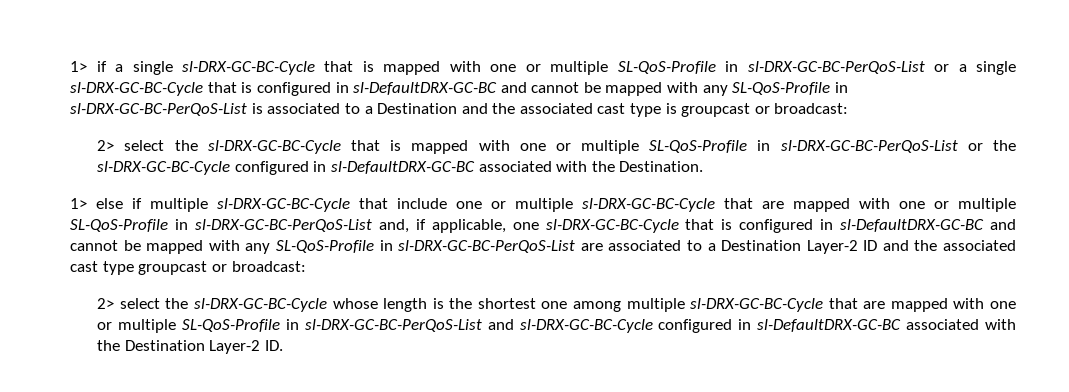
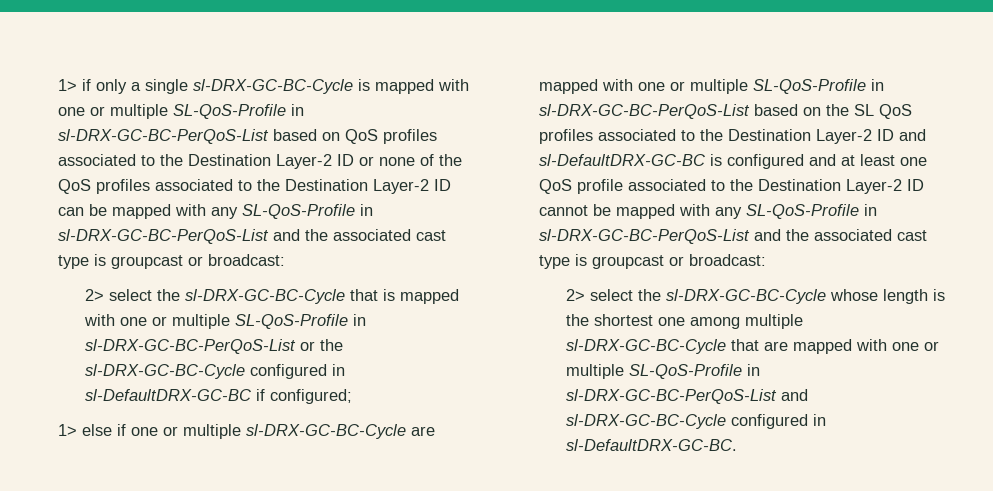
- 1> if a single sl-DRX-GC-BC-Cycle that is mapped with one or multiple SL-QoS-Profile in sl-DRX-GC-BC-PerQoS-List or a single sl-DRX-GC-BC-Cycle that is configured in sl-DefaultDRX-GC-BC and cannot be mapped with any SL-QoS-Profile in sl-DRX-GC-BC-PerQoS-List is associated to a Destination and the associated cast type is groupcast or broadcast:
+ 1> if only a single sl-DRX-GC-BC-Cycle is mapped with one or multiple SL-QoS-Profile in sl-DRX-GC-BC-PerQoS-List based on QoS profiles associated to the Destination Layer-2 ID or none of the QoS profiles associated to the Destination Layer-2 ID can be mapped with any SL-QoS-Profile in sl-DRX-GC-BC-PerQoS-List and the associated cast type is groupcast or broadcast:
- 2> select the sl-DRX-GC-BC-Cycle that is mapped with one or multiple SL-QoS-Profile in sl-DRX-GC-BC-PerQoS-List or the sl-DRX-GC-BC-Cycle configured in sl-DefaultDRX-GC-BC associated with the Destination.
+ 2> select the sl-DRX-GC-BC-Cycle that is mapped with one or multiple SL-QoS-Profile in sl-DRX-GC-BC-PerQoS-List or the sl-DRX-GC-BC-Cycle configured in sl-DefaultDRX-GC-BC if configured;
- 1> else if multiple sl-DRX-GC-BC-Cycle that include one or multiple sl-DRX-GC-BC-Cycle that are mapped with one or multiple SL-QoS-Profile in sl-DRX-GC-BC-PerQoS-List and, if applicable, one sl-DRX-GC-BC-Cycle that is configured in sl-DefaultDRX-GC-BC and cannot be mapped with any SL-QoS-Profile in sl-DRX-GC-BC-PerQoS-List are associated to a Destination Layer-2 ID and the associated cast type groupcast or broadcast:
+ 1> else if one or multiple sl-DRX-GC-BC-Cycle are mapped with one or multiple SL-QoS-Profile in sl-DRX-GC-BC-PerQoS-List based on the SL QoS profiles associated to the Destination Layer-2 ID and sl-DefaultDRX-GC-BC is configured and at least one QoS profile associated to the Destination Layer-2 ID cannot be mapped with any SL-QoS-Profile in sl-DRX-GC-BC-PerQoS-List and the associated cast type is groupcast or broadcast:
- 2> select the sl-DRX-GC-BC-Cycle whose length is the shortest one among multiple sl-DRX-GC-BC-Cycle that are mapped with one or multiple SL-QoS-Profile in sl-DRX-GC-BC-PerQoS-List and sl-DRX-GC-BC-Cycle configured in sl-DefaultDRX-GC-BC associated with the Destination Layer-2 ID.
+ 2> select the sl-DRX-GC-BC-Cycle whose length is the shortest one among multiple sl-DRX-GC-BC-Cycle that are mapped with one or multiple SL-QoS-Profile in sl-DRX-GC-BC-PerQoS-List and sl-DRX-GC-BC-Cycle configured in sl-DefaultDRX-GC-BC.

